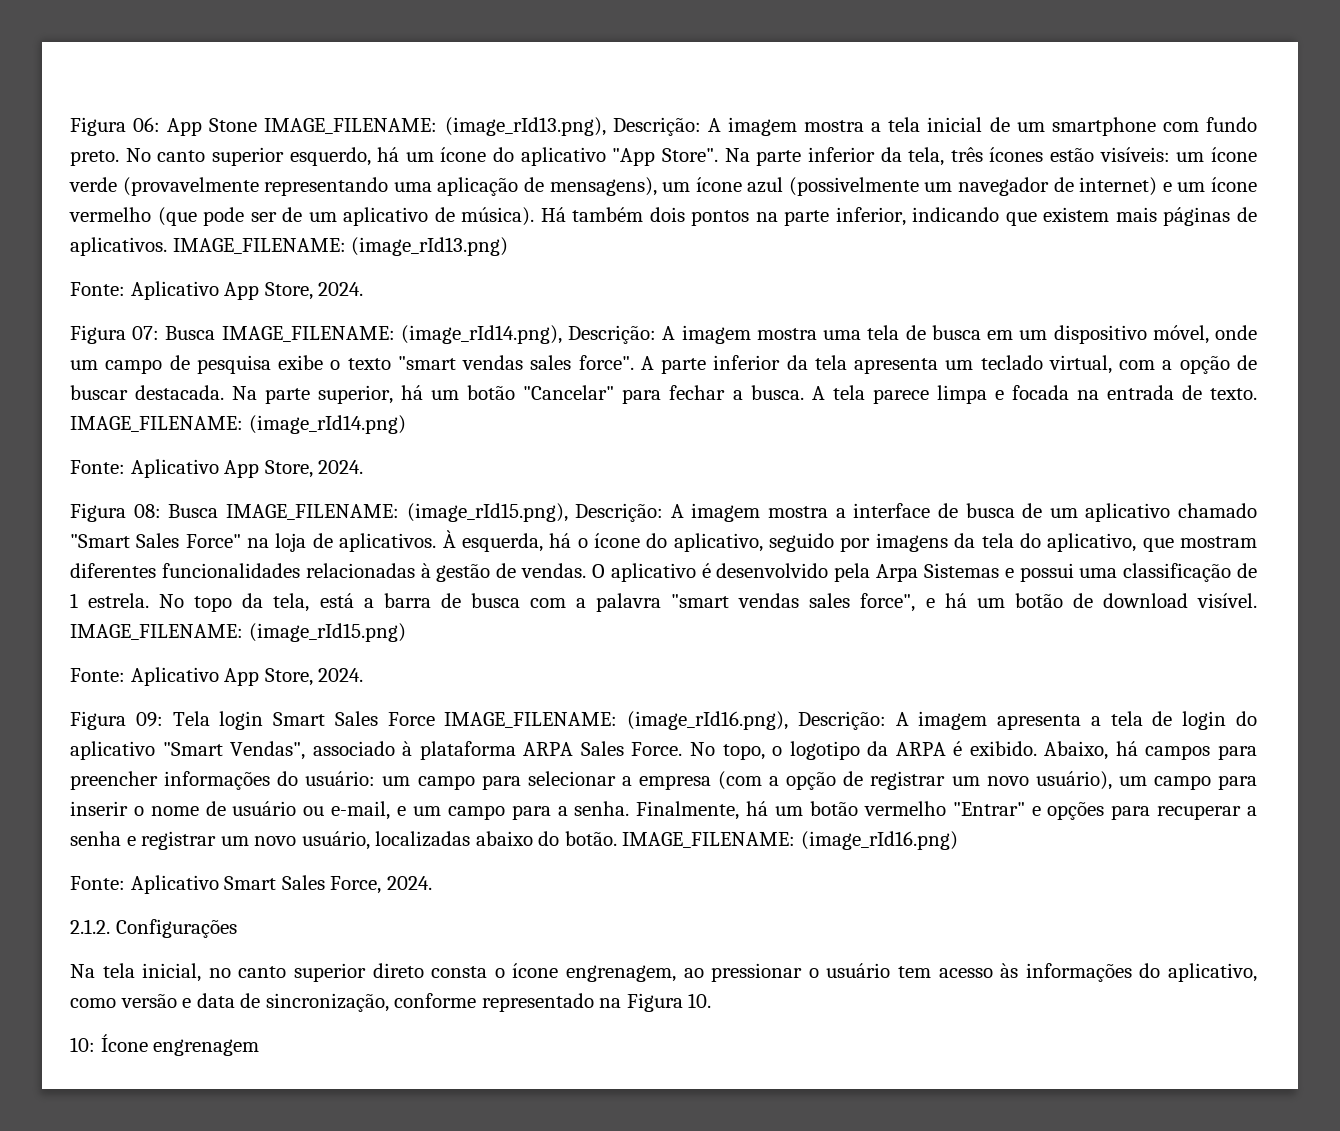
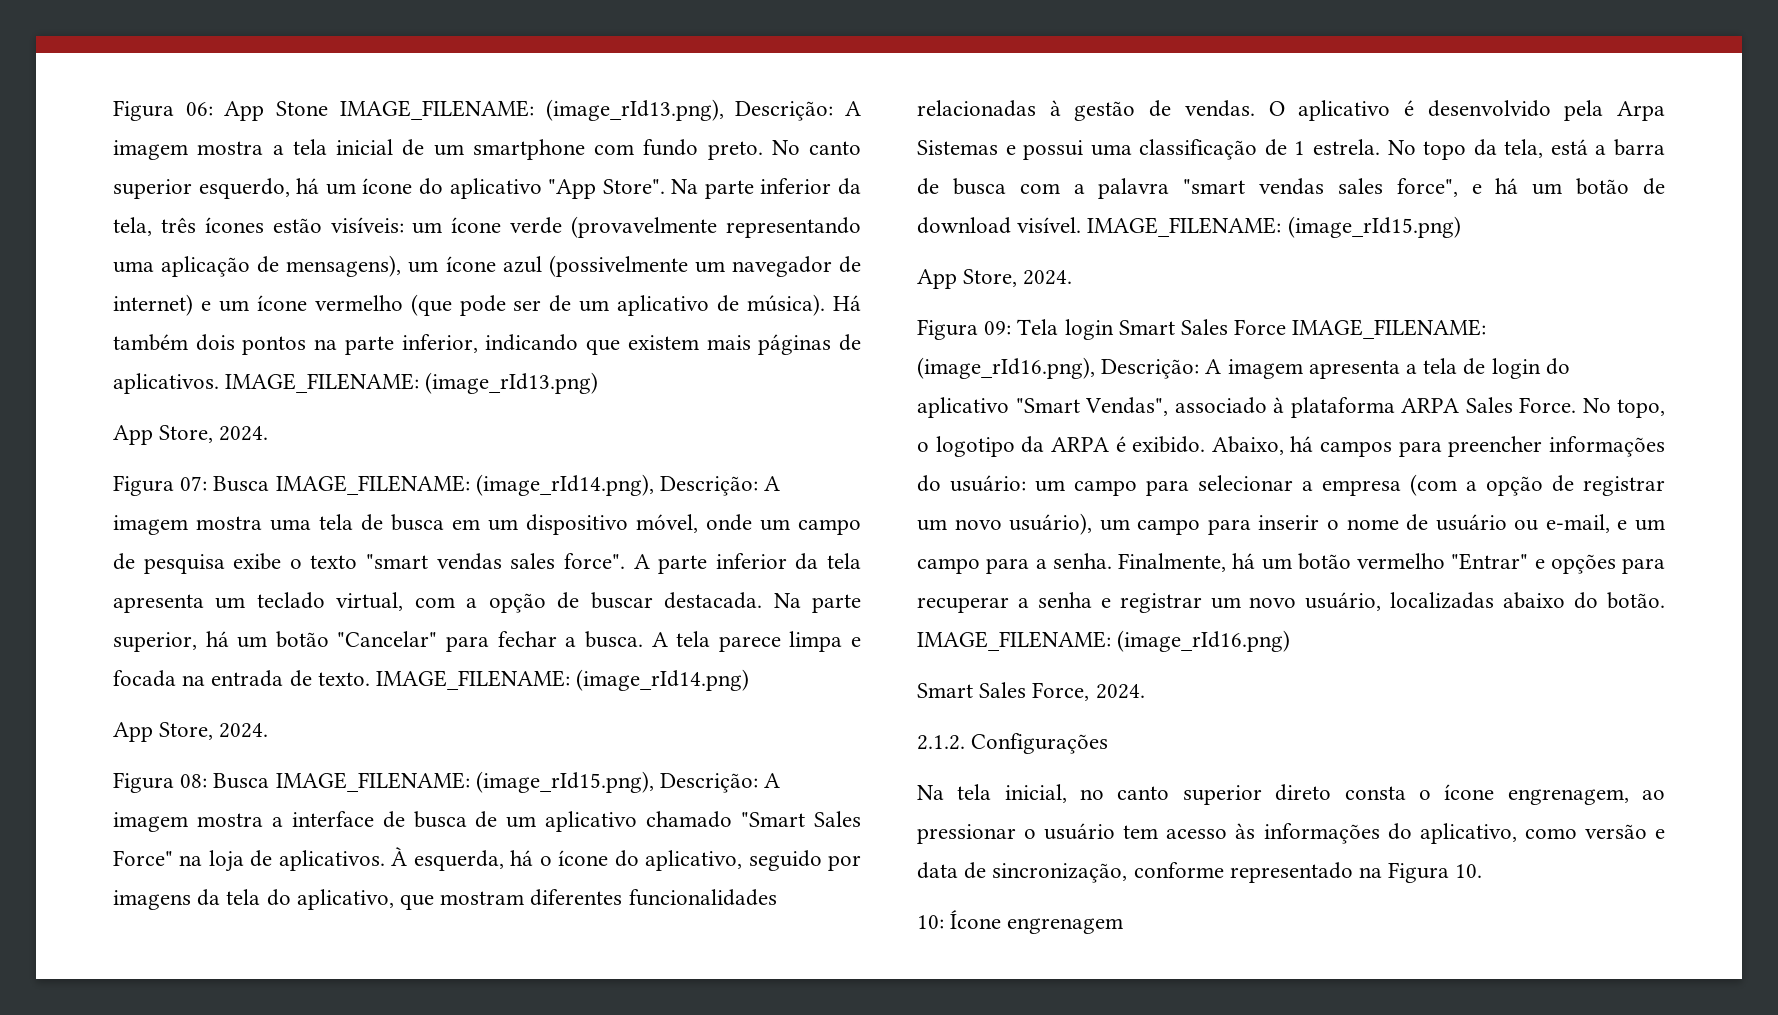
  IMAGE_FILENAME: (image_rId13.png)
- Fonte: Aplicativo App Store, 2024.
+ App Store, 2024.
  IMAGE_FILENAME: (image_rId14.png)
- Fonte: Aplicativo App Store, 2024.
+ App Store, 2024.
  IMAGE_FILENAME: (image_rId15.png)
- Fonte: Aplicativo App Store, 2024.
+ App Store, 2024.
- Fonte: Aplicativo Smart Sales Force, 2024.
+ Smart Sales Force, 2024.

